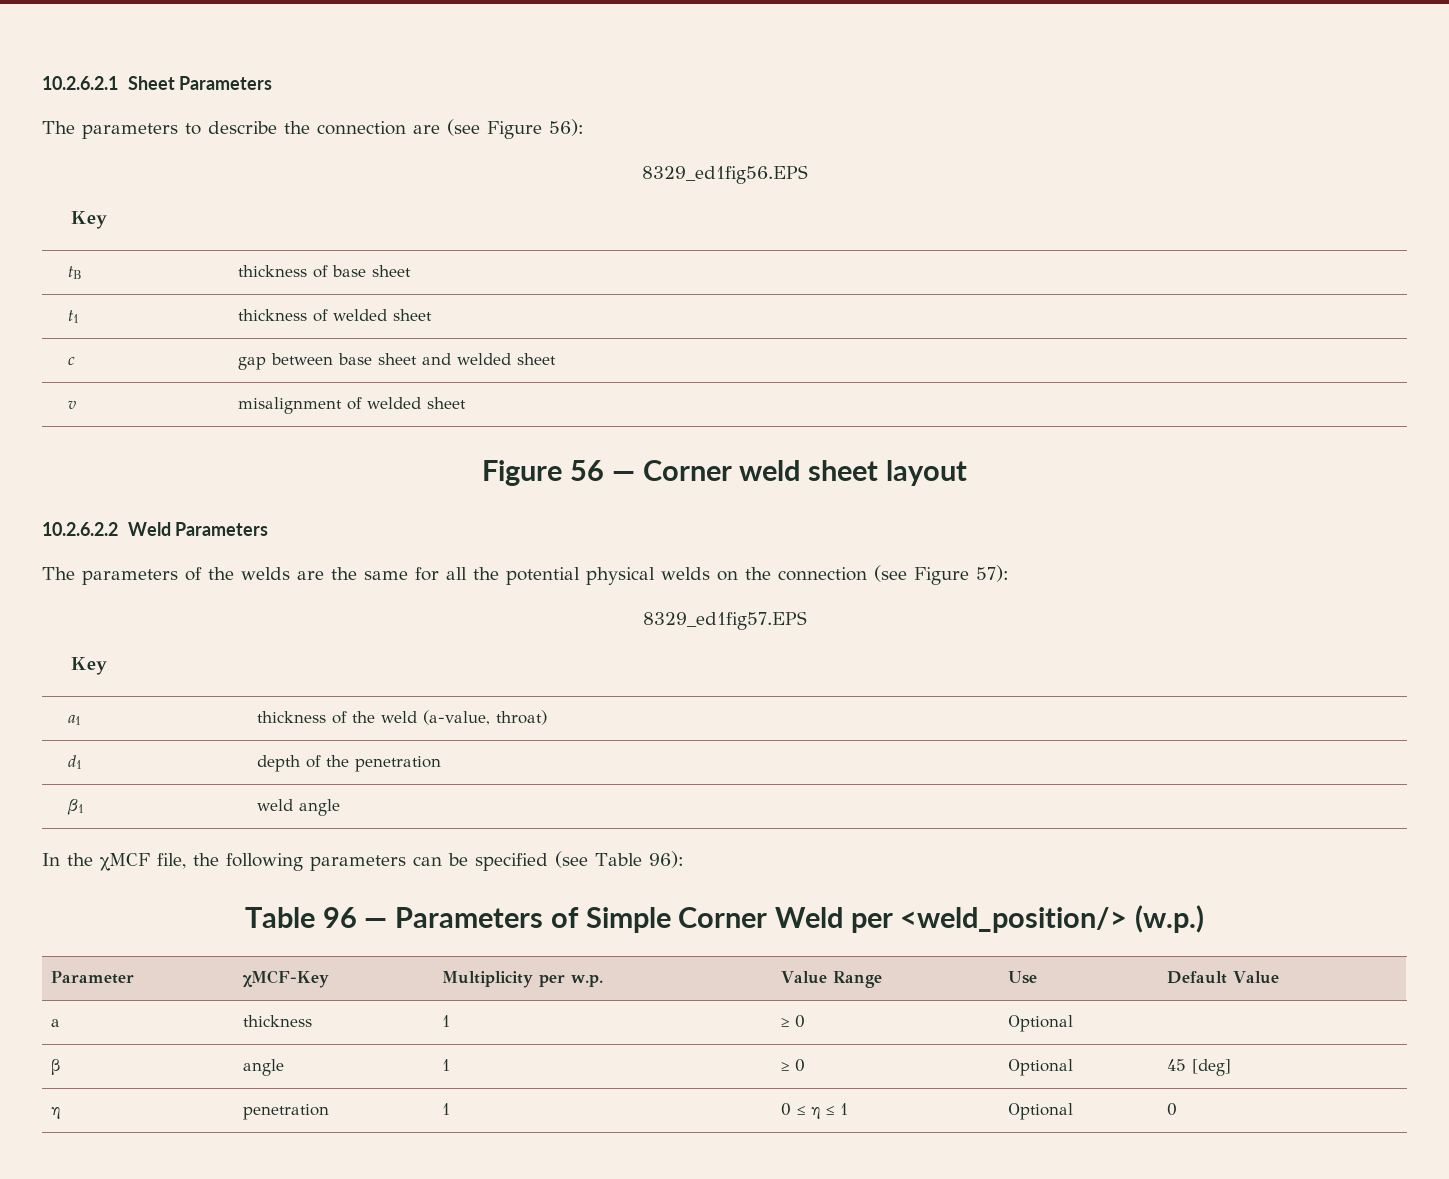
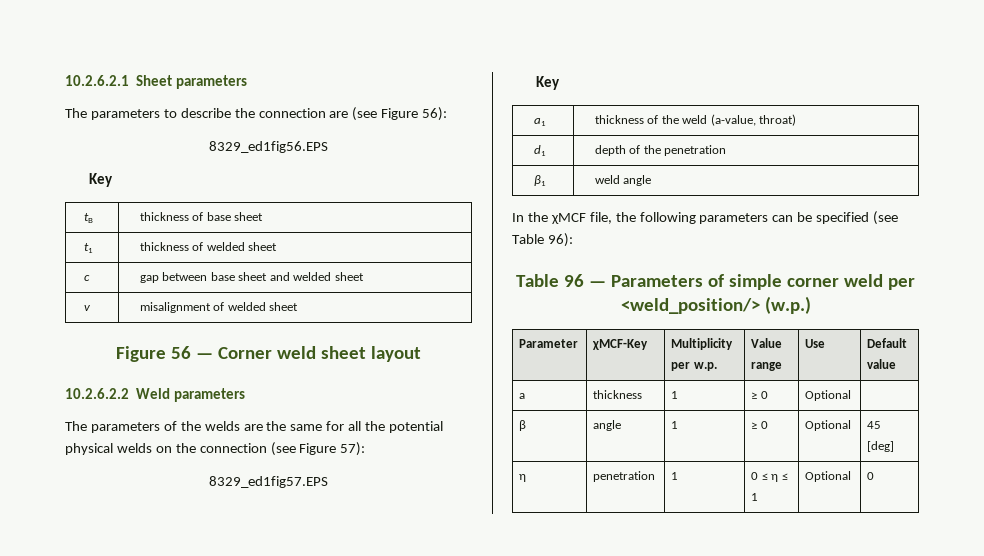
- 10.2.6.2.1 Sheet Parameters
+ 10.2.6.2.1 Sheet parameters
- 10.2.6.2.2 Weld Parameters
+ 10.2.6.2.2 Weld parameters
- Table 96 — Parameters of Simple Corner Weld per <weld_position/> (w.p.)
+ Table 96 — Parameters of simple corner weld per <weld_position/> (w.p.)
- Parameter | χMCF-Key | Multiplicity per w.p. | Value Range | Use | Default Value
+ Parameter | χMCF-Key | Multiplicity per w.p. | Value range | Use | Default value

